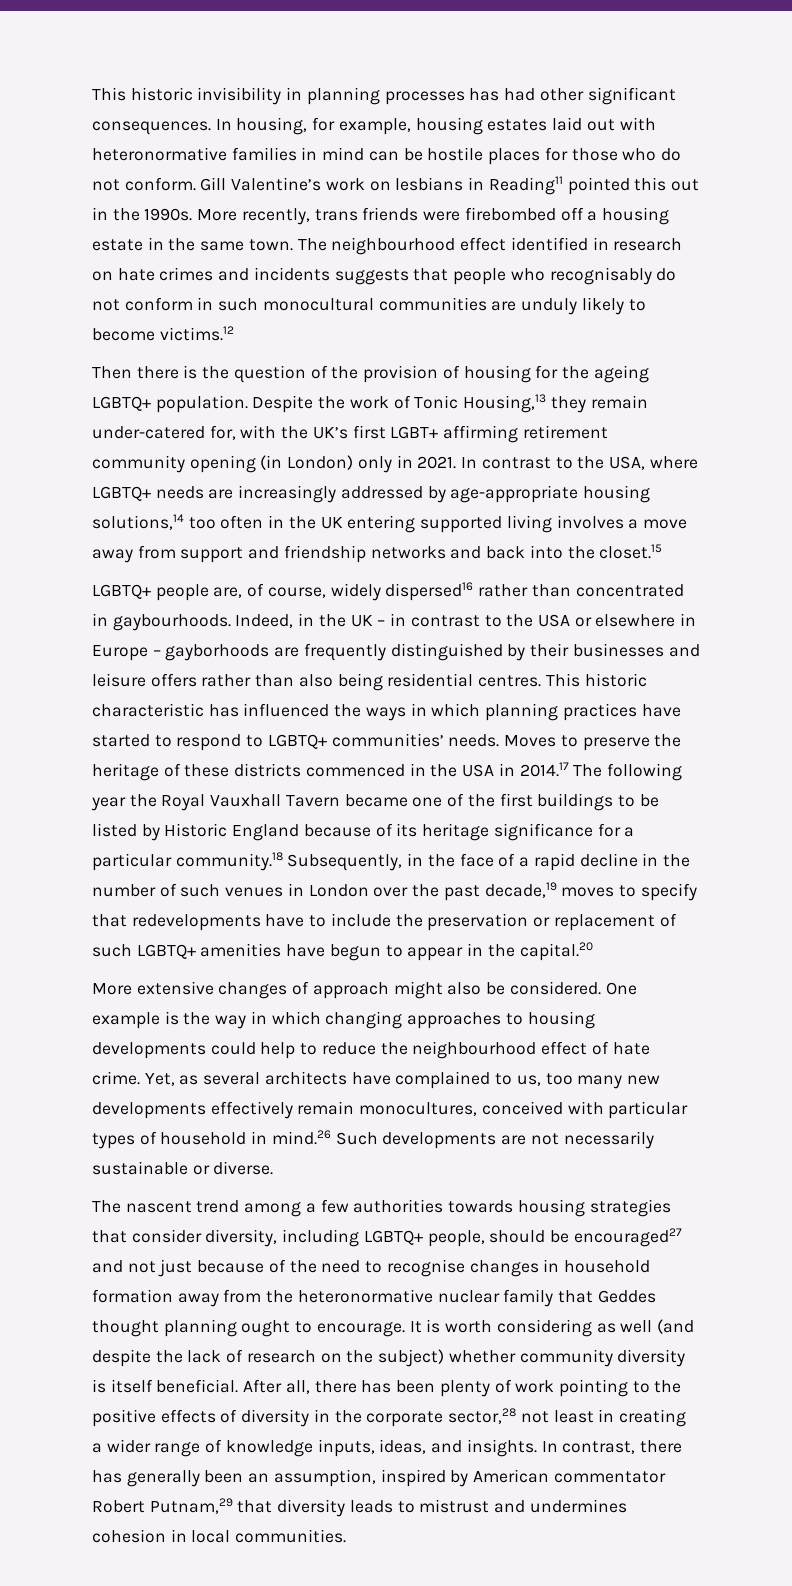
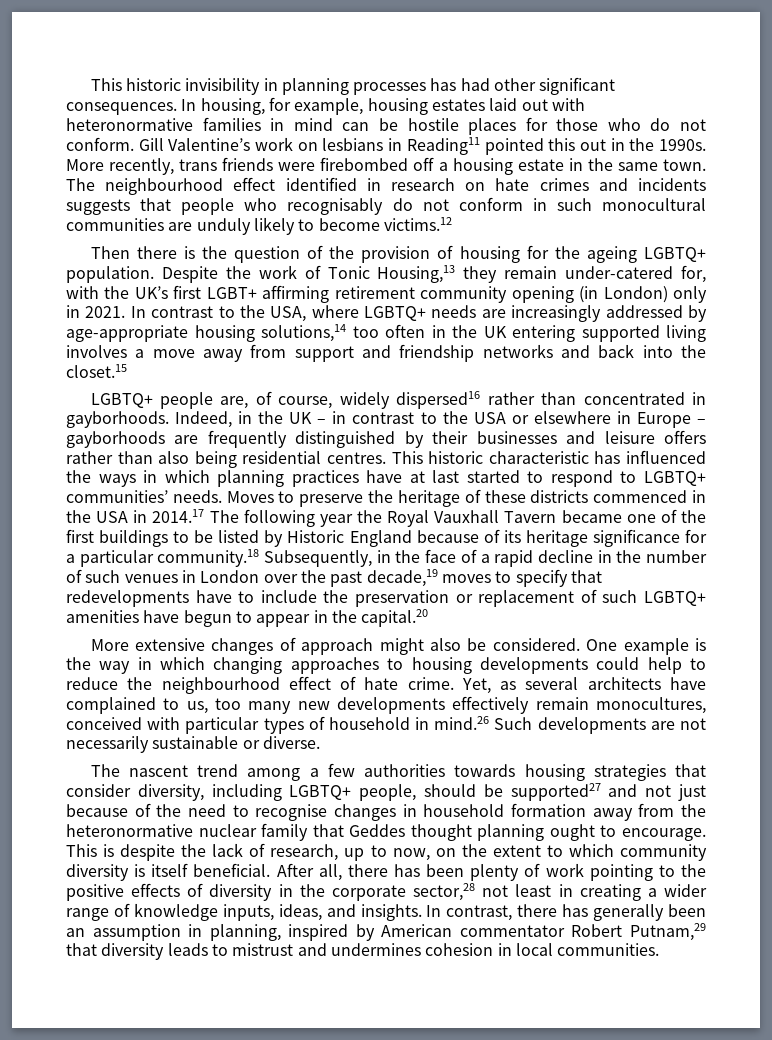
- LGBTQ+ people are, of course, widely dispersed16 rather than concentrated in gaybourhoods.
+ LGBTQ+ people are, of course, widely dispersed16 rather than concentrated in gayborhoods.
- This historic characteristic has influenced the ways in which planning practices have started to respond to LGBTQ+ communities’ needs.
+ This historic characteristic has influenced the ways in which planning practices have at last started to respond to LGBTQ+ communities’ needs.
- The nascent trend among a few authorities towards housing strategies that consider diversity, including LGBTQ+ people, should be encouraged27 and not just because of the need to recognise changes in household formation away from the heteronormative nuclear family that Geddes thought planning ought to encourage.
+ The nascent trend among a few authorities towards housing strategies that consider diversity, including LGBTQ+ people, should be supported27 and not just because of the need to recognise changes in household formation away from the heteronormative nuclear family that Geddes thought planning ought to encourage.
- It is worth considering as well (and despite the lack of research on the subject) whether community diversity is itself beneficial.
+ This is despite the lack of research, up to now, on the extent to which community diversity is itself beneficial.
- In contrast, there has generally been an assumption, inspired by American commentator Robert Putnam,29 that diversity leads to mistrust and undermines cohesion in local communities.
+ In contrast, there has generally been an assumption in planning, inspired by American commentator Robert Putnam,29 that diversity leads to mistrust and undermines cohesion in local communities.

